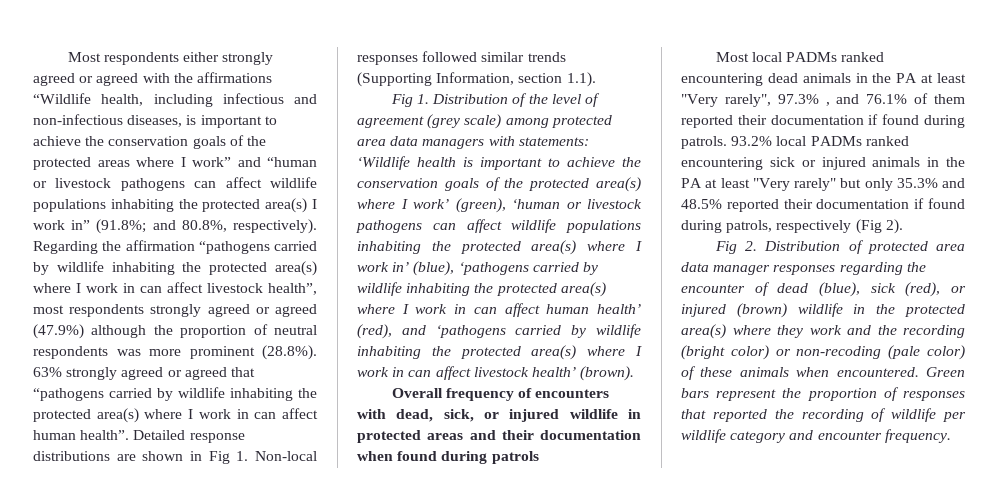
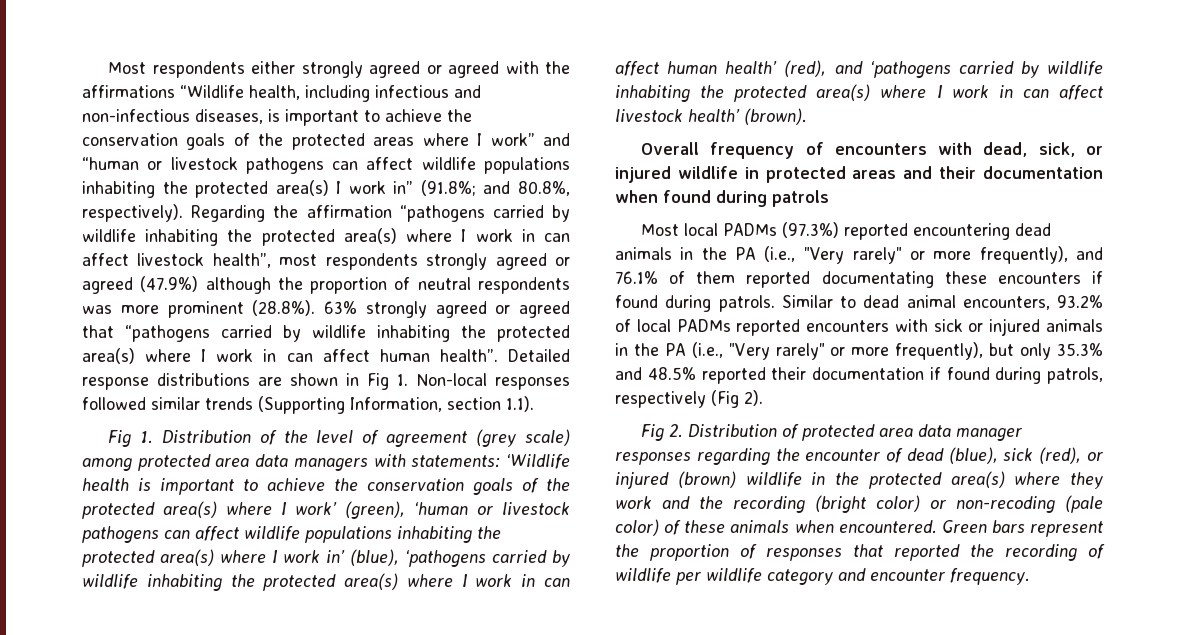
- Most local PADMs ranked encountering dead animals in the PA at least "Very rarely", 97.3% , and 76.1% of them reported their documentation if found during patrols.
+ Most local PADMs (97.3%) reported encountering dead animals in the PA (i.e., "Very rarely" or more frequently), and 76.1% of them reported documentating these encounters if found during patrols.
- 93.2% local PADMs ranked encountering sick or injured animals in the PA at least "Very rarely" but only 35.3% and 48.5% reported their documentation if found during patrols, respectively (Fig 2).
+ Similar to dead animal encounters, 93.2% of local PADMs reported encounters with sick or injured animals in the PA (i.e., "Very rarely" or more frequently), but only 35.3% and 48.5% reported their documentation if found during patrols, respectively (Fig 2).

